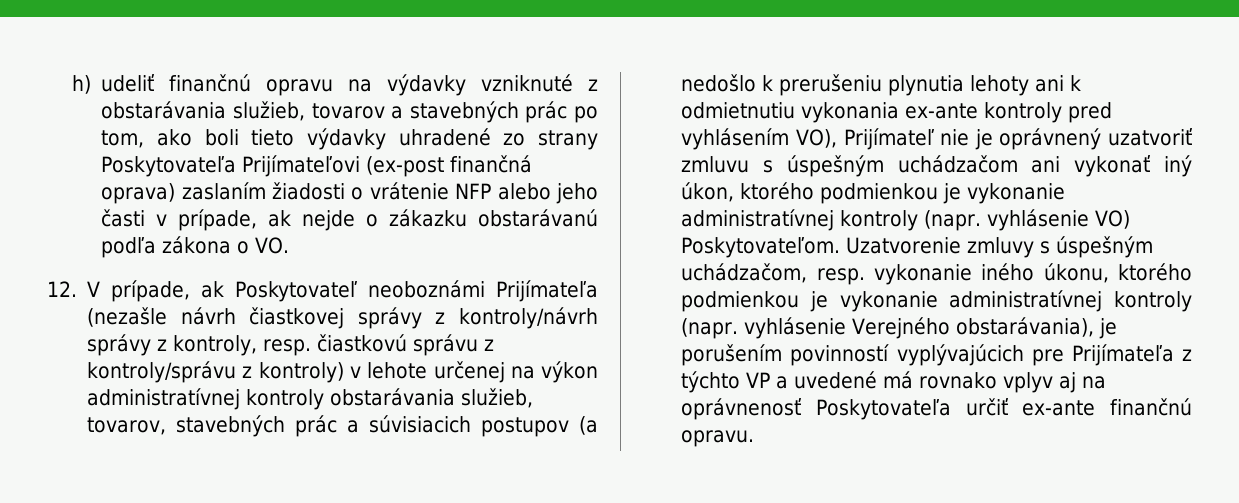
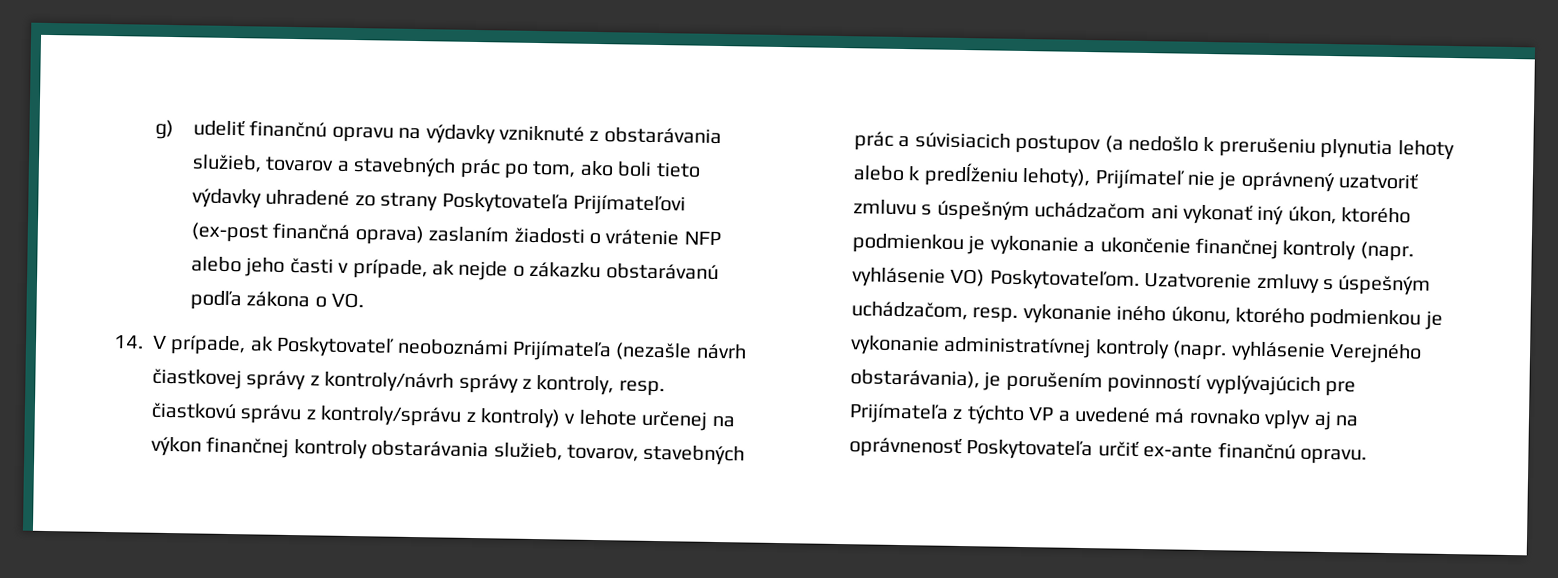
- h) udeliť finančnú opravu na výdavky vzniknuté z obstarávania služieb, tovarov a stavebných prác po tom, ako boli tieto výdavky uhradené zo strany Poskytovateľa Prijímateľovi (ex-post finančná oprava) zaslaním žiadosti o vrátenie NFP alebo jeho časti v prípade, ak nejde o zákazku obstarávanú podľa zákona o VO.
+ g) udeliť finančnú opravu na výdavky vzniknuté z obstarávania služieb, tovarov a stavebných prác po tom, ako boli tieto výdavky uhradené zo strany Poskytovateľa Prijímateľovi (ex-post finančná oprava) zaslaním žiadosti o vrátenie NFP alebo jeho časti v prípade, ak nejde o zákazku obstarávanú podľa zákona o VO.
- 12. V prípade, ak Poskytovateľ neoboznámi Prijímateľa (nezašle návrh čiastkovej správy z kontroly/návrh správy z kontroly, resp. čiastkovú správu z kontroly/správu z kontroly) v lehote určenej na výkon administratívnej kontroly obstarávania služieb, tovarov, stavebných prác a súvisiacich postupov (a nedošlo k prerušeniu plynutia lehoty ani k odmietnutiu vykonania ex-ante kontroly pred vyhlásením VO), Prijímateľ nie je oprávnený uzatvoriť zmluvu s úspešným uchádzačom ani vykonať iný úkon, ktorého podmienkou je vykonanie administratívnej kontroly (napr. vyhlásenie VO) Poskytovateľom.
+ 14. V prípade, ak Poskytovateľ neoboznámi Prijímateľa (nezašle návrh čiastkovej správy z kontroly/návrh správy z kontroly, resp. čiastkovú správu z kontroly/správu z kontroly) v lehote určenej na výkon finančnej kontroly obstarávania služieb, tovarov, stavebných prác a súvisiacich postupov (a nedošlo k prerušeniu plynutia lehoty alebo k predĺženiu lehoty), Prijímateľ nie je oprávnený uzatvoriť zmluvu s úspešným uchádzačom ani vykonať iný úkon, ktorého podmienkou je vykonanie a ukončenie finančnej kontroly (napr. vyhlásenie VO) Poskytovateľom.

